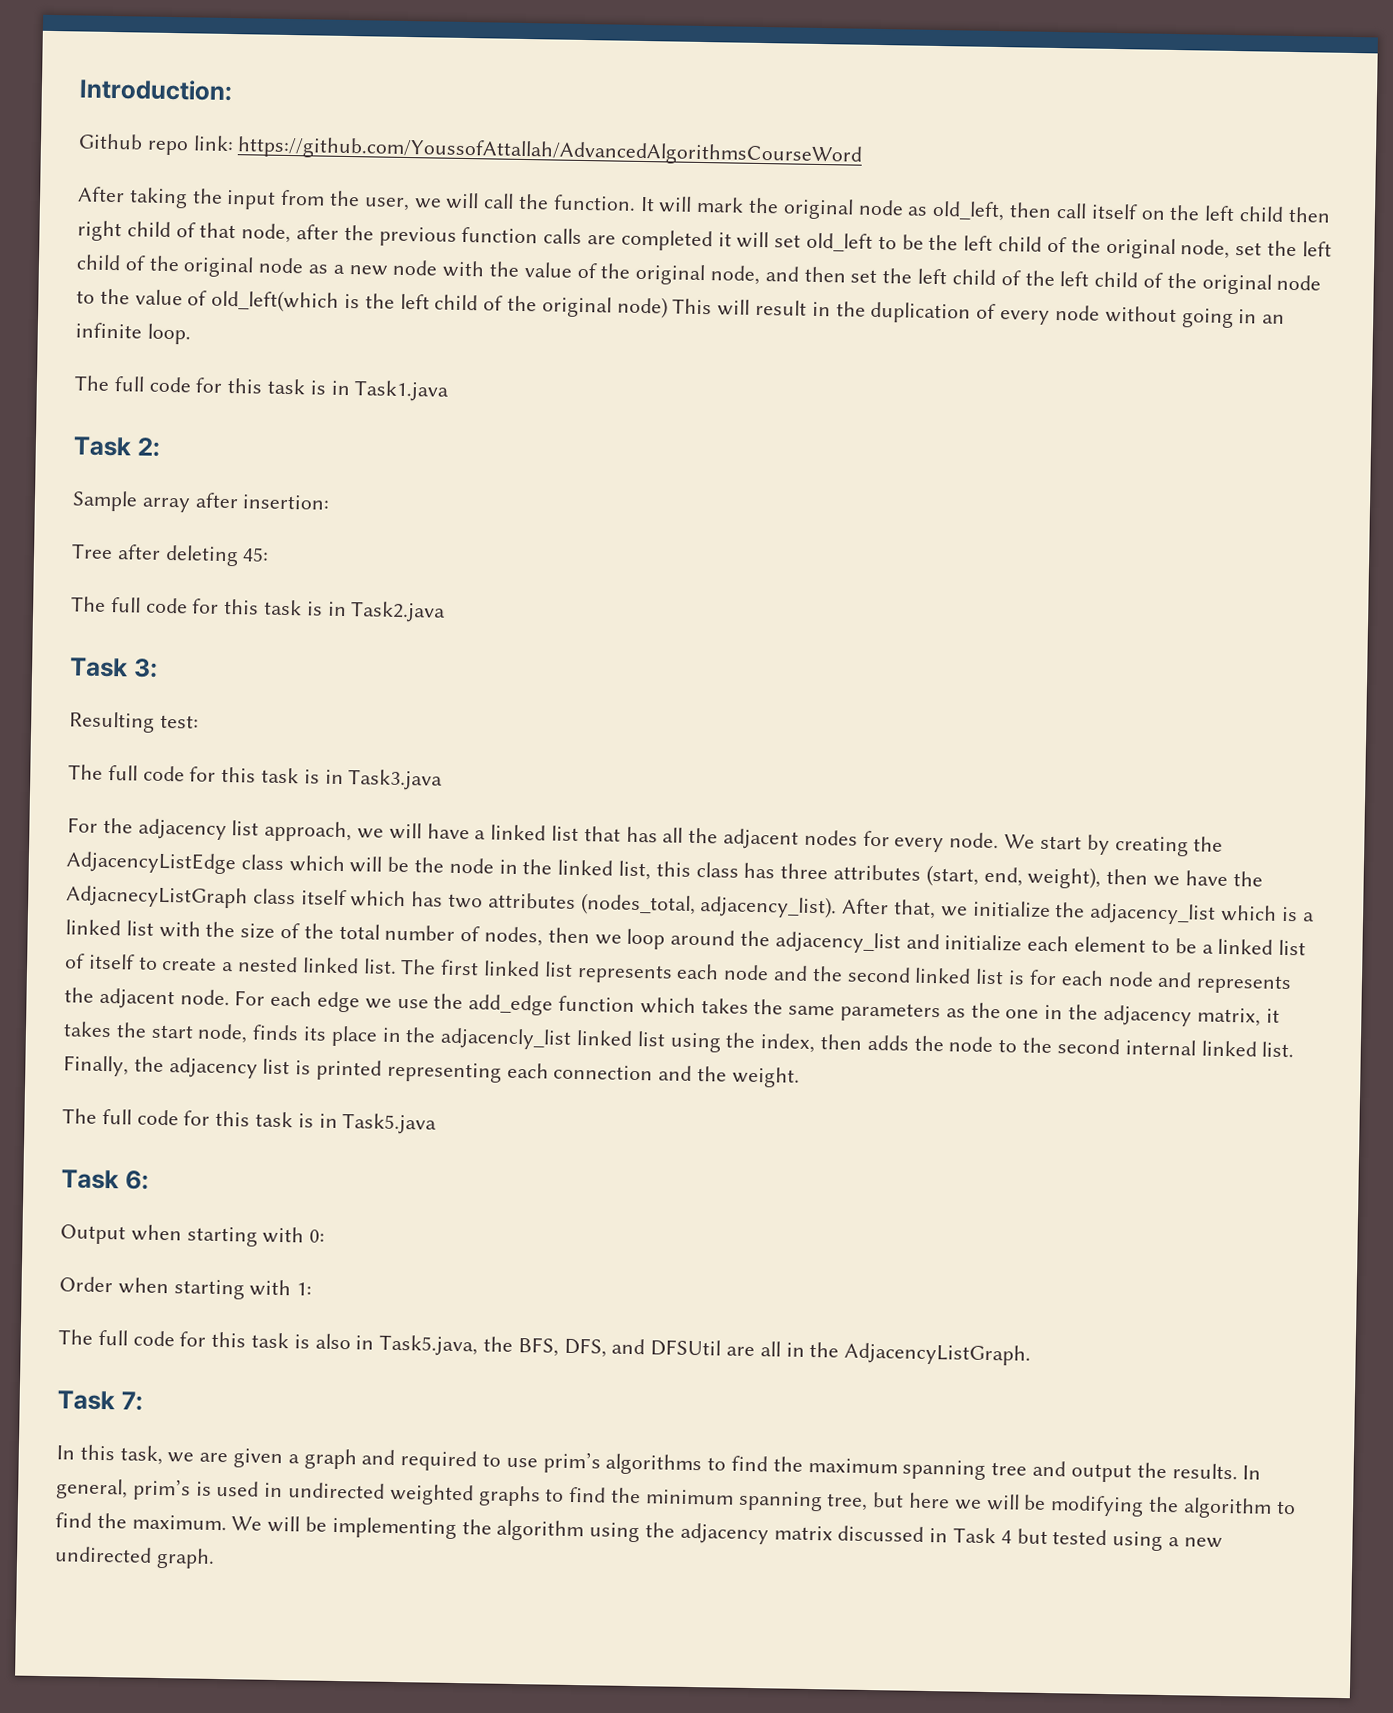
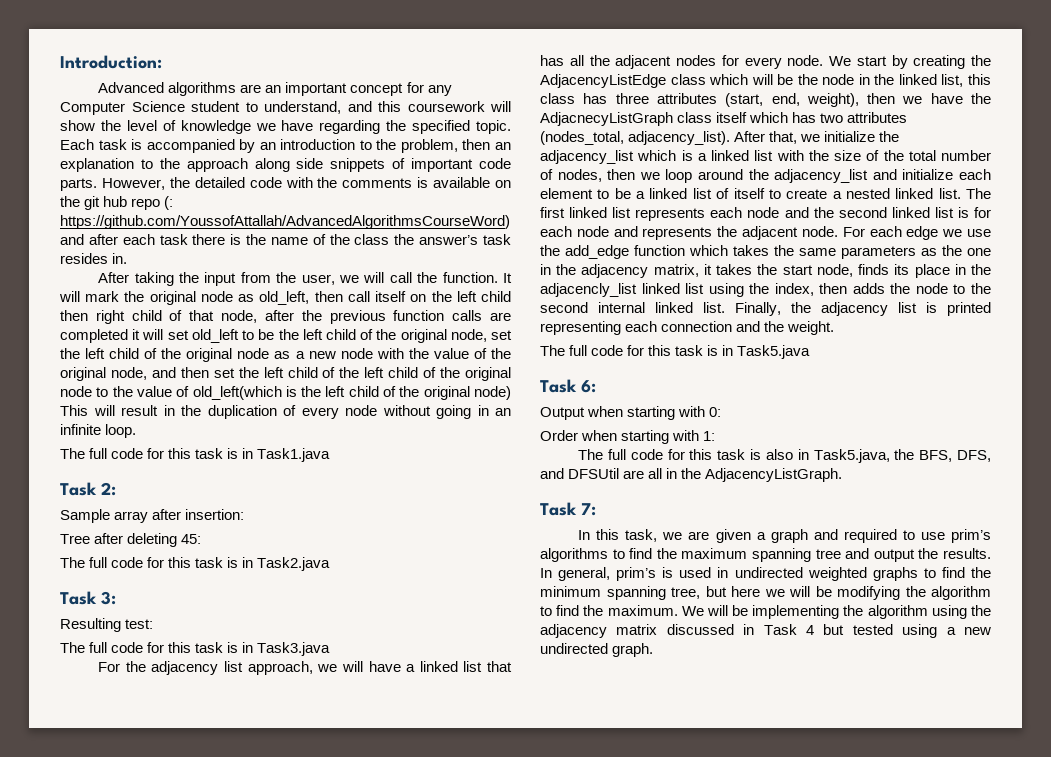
- Github repo link: https://github.com/YoussofAttallah/AdvancedAlgorithmsCourseWord
+ Advanced algorithms are an important concept for any Computer Science student to understand, and this coursework will show the level of knowledge we have regarding the specified topic. Each task is accompanied by an introduction to the problem, then an explanation to the approach along side snippets of important code parts. However, the detailed code with the comments is available on the git hub repo (: https://github.com/YoussofAttallah/AdvancedAlgorithmsCourseWord) and after each task there is the name of the class the answer’s task resides in.

